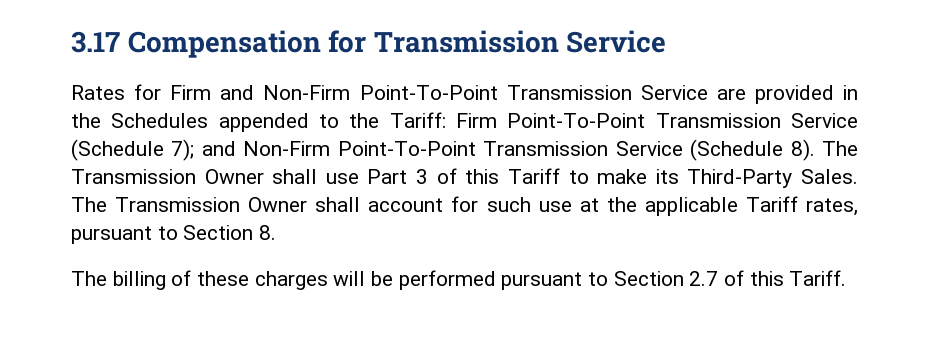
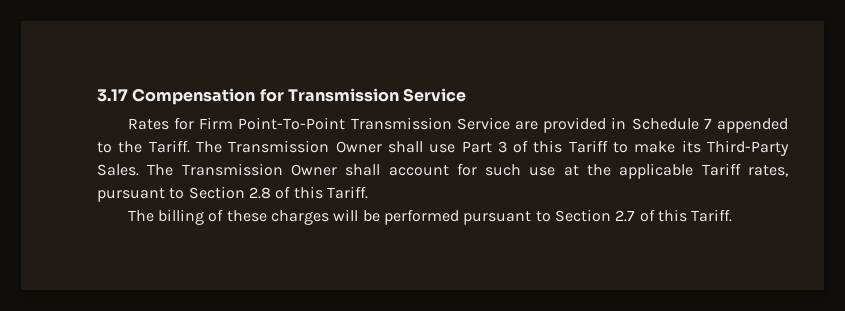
- Rates for Firm and Non-Firm Point-To-Point Transmission Service are provided in the Schedules appended to the Tariff: Firm Point-To-Point Transmission Service (Schedule 7); and Non-Firm Point-To-Point Transmission Service (Schedule 8).
+ Rates for Firm Point-To-Point Transmission Service are provided in Schedule 7 appended to the Tariff.
- The Transmission Owner shall account for such use at the applicable Tariff rates, pursuant to Section 8.
+ The Transmission Owner shall account for such use at the applicable Tariff rates, pursuant to Section 2.8 of this Tariff.

